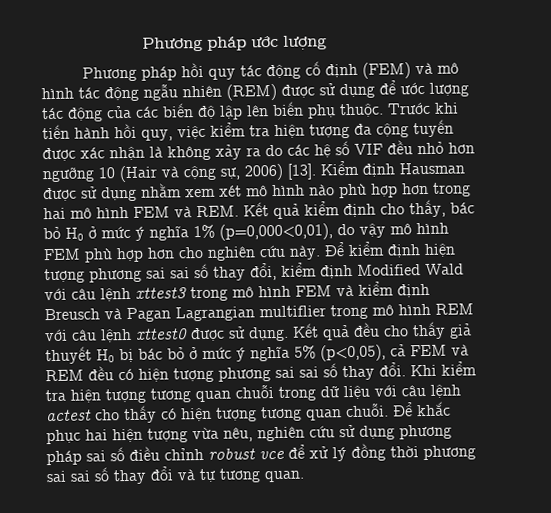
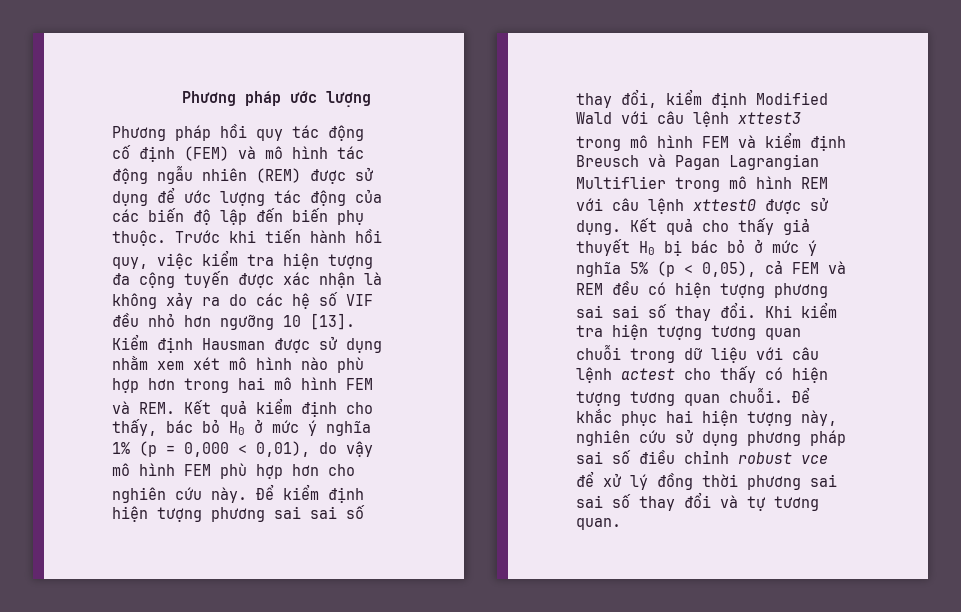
- Phương pháp hồi quy tác động cố định (FEM) và mô hình tác động ngẫu nhiên (REM) được sử dụng để ước lượng tác động của các biến độ lập lên biến phụ thuộc.
+ Phương pháp hồi quy tác động cố định (FEM) và mô hình tác động ngẫu nhiên (REM) được sử dụng để ước lượng tác động của các biến độ lập đến biến phụ thuộc.
- Trước khi tiến hành hồi quy, việc kiểm tra hiện tượng đa cộng tuyến được xác nhận là không xảy ra do các hệ số VIF đều nhỏ hơn ngưỡng 10 (Hair và cộng sự, 2006) [13].
+ Trước khi tiến hành hồi quy, việc kiểm tra hiện tượng đa cộng tuyến được xác nhận là không xảy ra do các hệ số VIF đều nhỏ hơn ngưỡng 10 [13].
- Kiểm định Hausman được sử dụng nhằm xem xét mô hình nào phù hợp hơn trong hai mô hình FEM và REM. Kết quả kiểm định cho thấy, bác bỏ H0 ở mức ý nghĩa 1% (p=0,000<0,01), do vậy mô hình FEM phù hợp hơn cho nghiên cứu này.
+ Kiểm định Hausman được sử dụng nhằm xem xét mô hình nào phù hợp hơn trong hai mô hình FEM và REM. Kết quả kiểm định cho thấy, bác bỏ H0 ở mức ý nghĩa 1% (p = 0,000 < 0,01), do vậy mô hình FEM phù hợp hơn cho nghiên cứu này.
- Để kiểm định hiện tượng phương sai sai số thay đổi, kiểm định Modified Wald với câu lệnh xttest3 trong mô hình FEM và kiểm định Breusch và Pagan Lagrangian multiflier trong mô hình REM với câu lệnh xttest0 được sử dụng.
+ Để kiểm định hiện tượng phương sai sai số thay đổi, kiểm định Modified Wald với câu lệnh xttest3 trong mô hình FEM và kiểm định Breusch và Pagan Lagrangian Multiflier trong mô hình REM với câu lệnh xttest0 được sử dụng.
- Kết quả đều cho thấy giả thuyết H0 bị bác bỏ ở mức ý nghĩa 5% (p<0,05), cả FEM và REM đều có hiện tượng phương sai sai số thay đổi.
+ Kết quả cho thấy giả thuyết H0 bị bác bỏ ở mức ý nghĩa 5% (p < 0,05), cả FEM và REM đều có hiện tượng phương sai sai số thay đổi.
- Để khắc phục hai hiện tượng vừa nêu, nghiên cứu sử dụng phương pháp sai số điều chỉnh robust vce để xử lý đồng thời phương sai sai số thay đổi và tự tương quan.
+ Để khắc phục hai hiện tượng này, nghiên cứu sử dụng phương pháp sai số điều chỉnh robust vce để xử lý đồng thời phương sai sai số thay đổi và tự tương quan.

